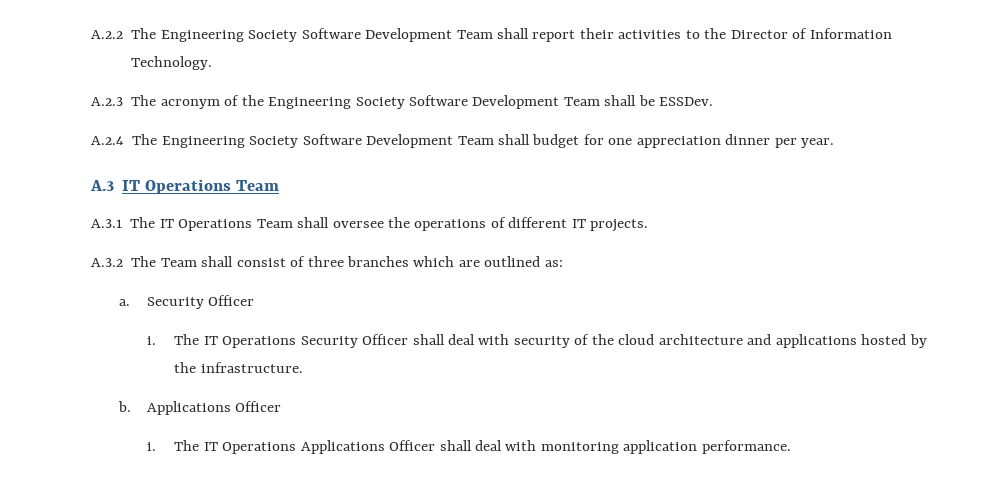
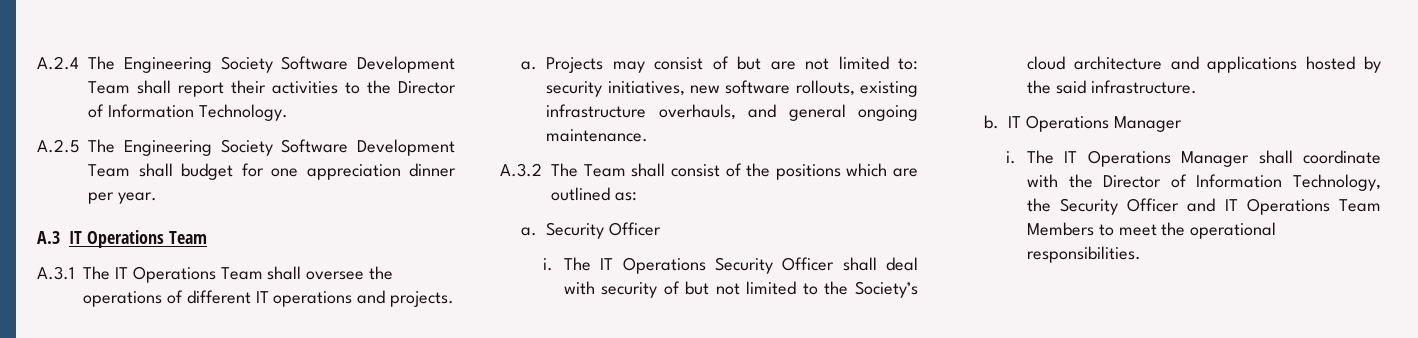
- A.2.2 The Engineering Society Software Development Team shall report their activities to the Director of Information Technology.
+ A.2.4 The Engineering Society Software Development Team shall report their activities to the Director of Information Technology.
- A.2.3 The acronym of the Engineering Society Software Development Team shall be ESSDev.
- A.2.4 The Engineering Society Software Development Team shall budget for one appreciation dinner per year.
+ A.2.5 The Engineering Society Software Development Team shall budget for one appreciation dinner per year.
- A.3.1 The IT Operations Team shall oversee the operations of different IT projects.
+ A.3.1 The IT Operations Team shall oversee the operations of different IT operations and projects.
+ a. Projects may consist of but are not limited to: security initiatives, new software rollouts, existing infrastructure overhauls, and general ongoing maintenance.
- A.3.2 The Team shall consist of three branches which are outlined as:
+ A.3.2 The Team shall consist of the positions which are outlined as:
- The IT Operations Security Officer shall deal with security of the cloud architecture and applications hosted by the infrastructure.
+ The IT Operations Security Officer shall deal with security of but not limited to the Society’s cloud architecture and applications hosted by the said infrastructure.
- b. Applications Officer
- i. The IT Operations Applications Officer shall deal with monitoring application performance.
+ b. IT Operations Manager
+ i. The IT Operations Manager shall coordinate with the Director of Information Technology, the Security Officer and IT Operations Team Members to meet the operational responsibilities.

